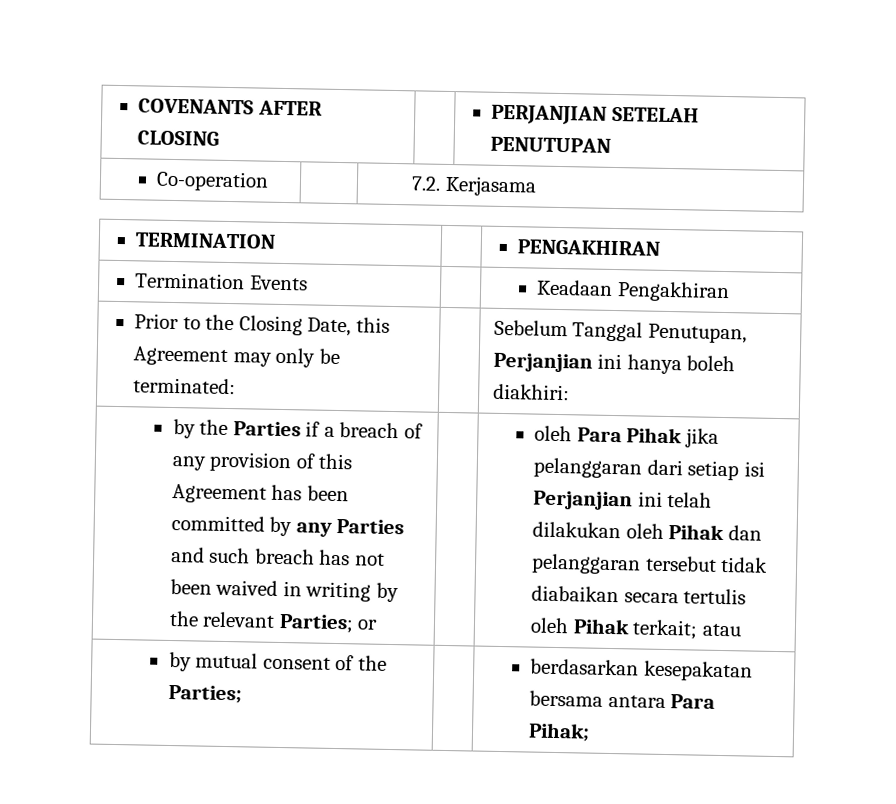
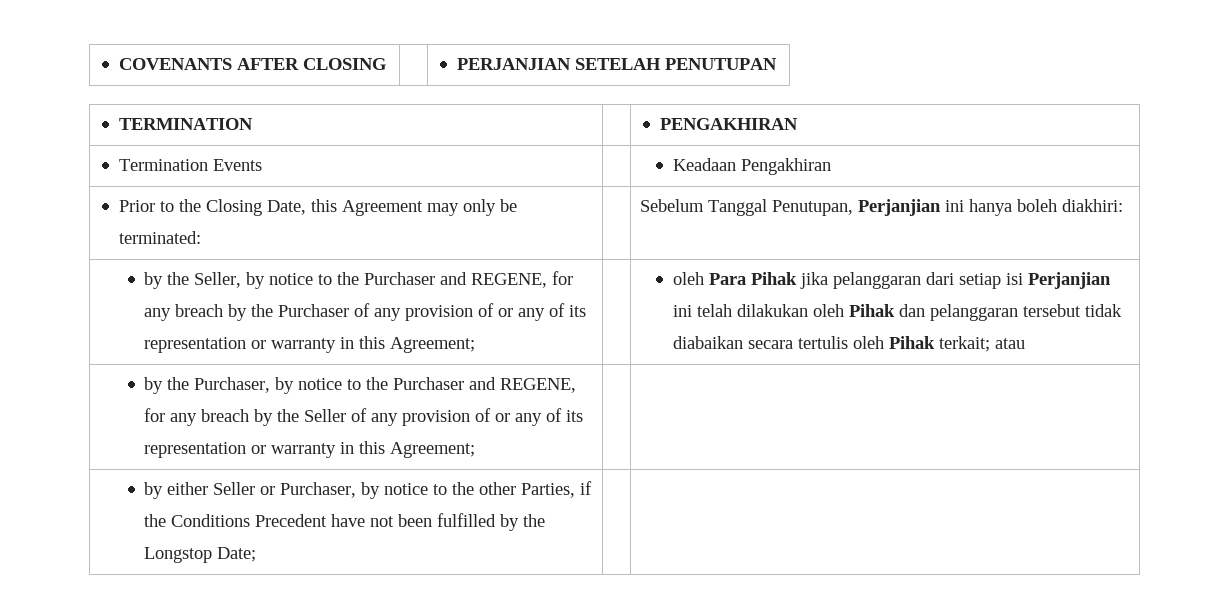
- Co-operation | | 7.2. Kerjasama
- by the Parties if a breach of any provision of this Agreement has been committed by any Parties and such breach has not been waived in writing by the relevant Parties; or
+ by the Seller, by notice to the Purchaser and REGENE, for any breach by the Purchaser of any provision of or any of its representation or warranty in this Agreement;
- by mutual consent of the Parties; | | berdasarkan kesepakatan bersama antara Para Pihak;
+ by the Purchaser, by notice to the Purchaser and REGENE, for any breach by the Seller of any provision of or any of its representation or warranty in this Agreement; | |
+ by either Seller or Purchaser, by notice to the other Parties, if the Conditions Precedent have not been fulfilled by the Longstop Date; | |

